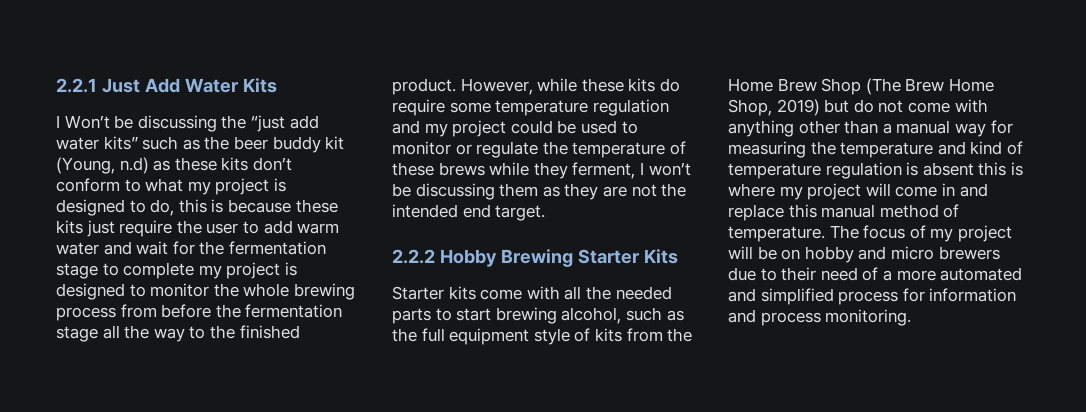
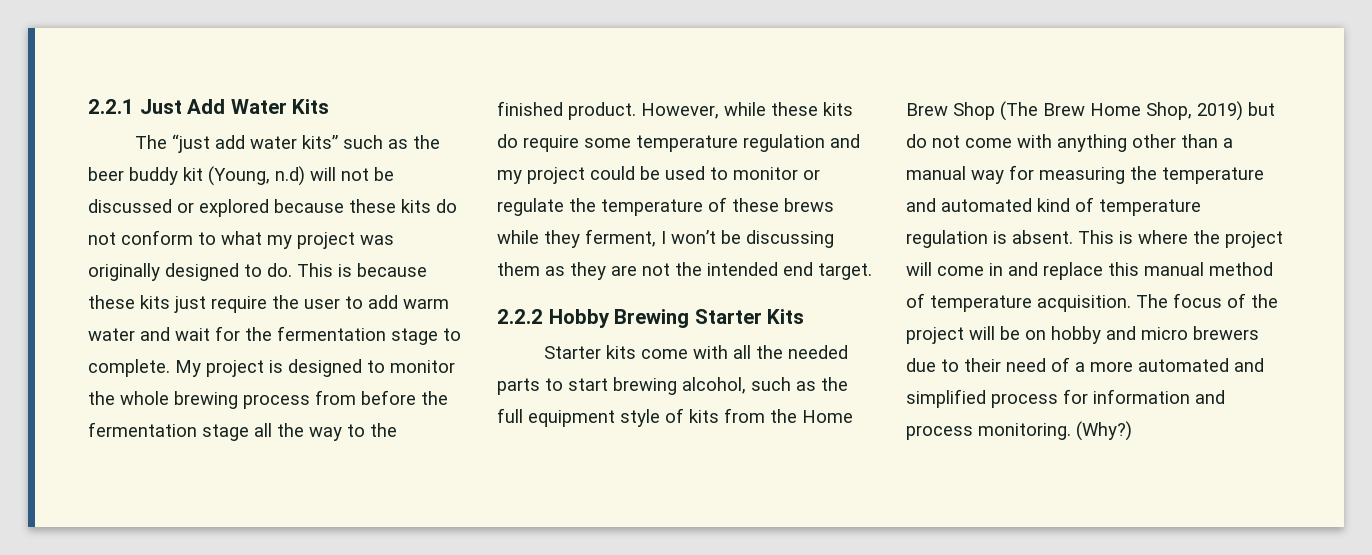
- I Won’t be discussing the “just add water kits” such as the beer buddy kit (Young, n.d) as these kits don’t conform to what my project is designed to do, this is because these kits just require the user to add warm water and wait for the fermentation stage to complete my project is designed to monitor the whole brewing process from before the fermentation stage all the way to the finished product.
+ The “just add water kits” such as the beer buddy kit (Young, n.d) will not be discussed or explored because these kits do not conform to what my project was originally designed to do. This is because these kits just require the user to add warm water and wait for the fermentation stage to complete. My project is designed to monitor the whole brewing process from before the fermentation stage all the way to the finished product.
- Starter kits come with all the needed parts to start brewing alcohol, such as the full equipment style of kits from the Home Brew Shop (The Brew Home Shop, 2019) but do not come with anything other than a manual way for measuring the temperature and kind of temperature regulation is absent this is where my project will come in and replace this manual method of temperature.
+ Starter kits come with all the needed parts to start brewing alcohol, such as the full equipment style of kits from the Home Brew Shop (The Brew Home Shop, 2019) but do not come with anything other than a manual way for measuring the temperature and automated kind of temperature regulation is absent. This is where the project will come in and replace this manual method of temperature acquisition.
- The focus of my project will be on hobby and micro brewers due to their need of a more automated and simplified process for information and process monitoring.
+ The focus of the project will be on hobby and micro brewers due to their need of a more automated and simplified process for information and process monitoring.
+ (Why?)

